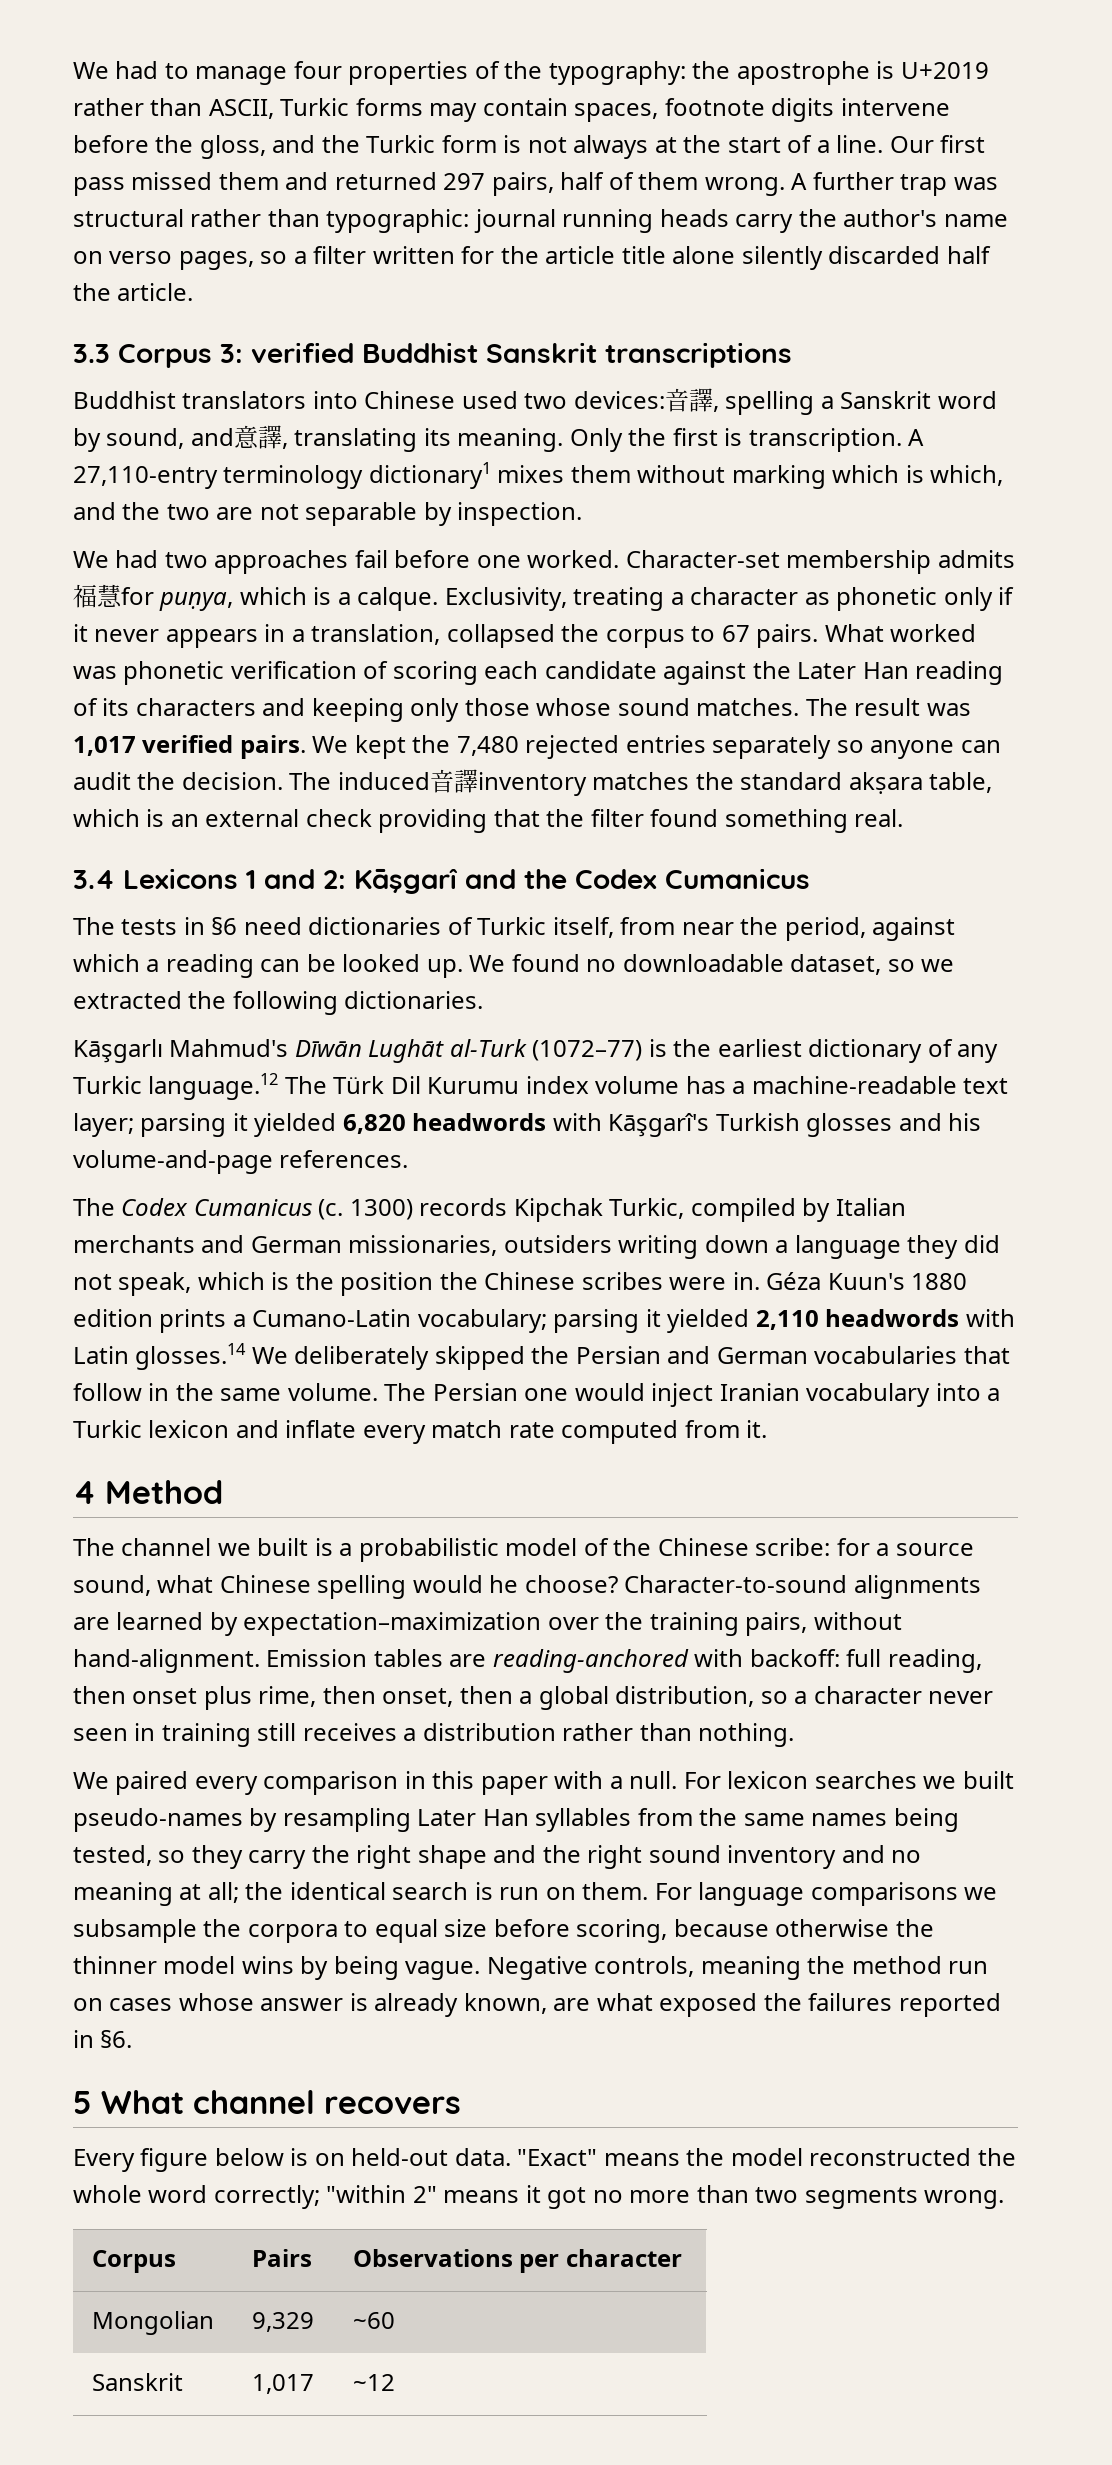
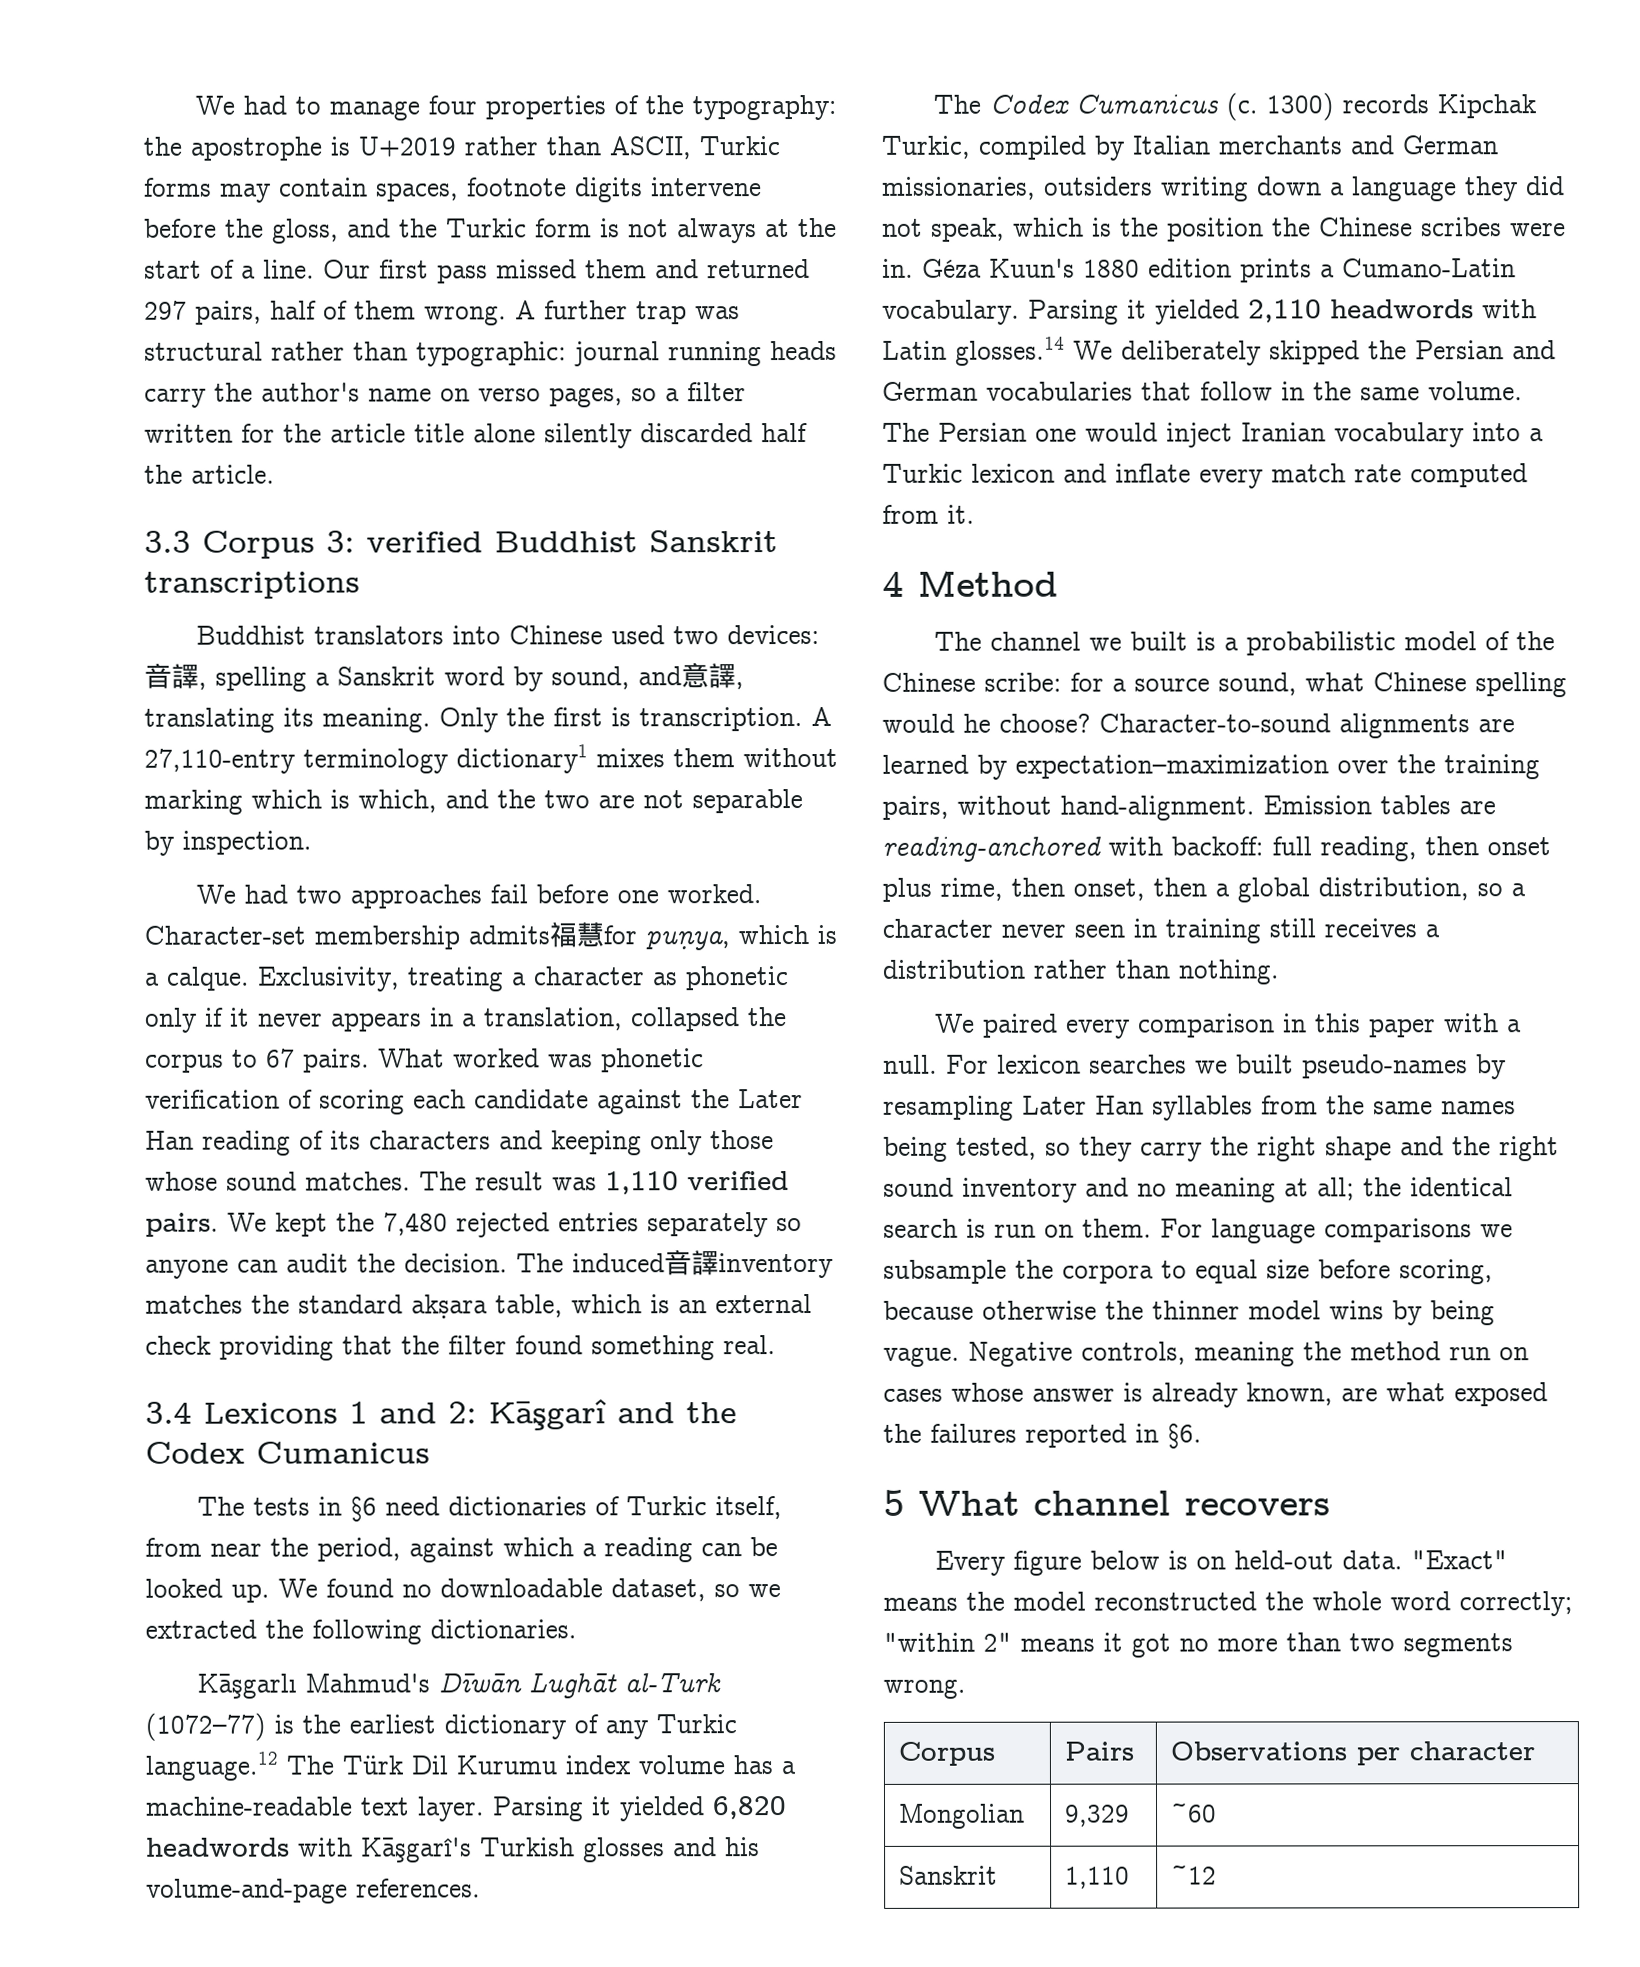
- The result was 1,017 verified pairs.
+ The result was 1,110 verified pairs.
- Kāşgarlı Mahmud's Dīwān Lughāt al-Turk (1072–77) is the earliest dictionary of any Turkic language.12 The Türk Dil Kurumu index volume has a machine-readable text layer; parsing it yielded 6,820 headwords with Kāşgarî's Turkish glosses and his volume-and-page references.
+ Kāşgarlı Mahmud's Dīwān Lughāt al-Turk (1072–77) is the earliest dictionary of any Turkic language.12 The Türk Dil Kurumu index volume has a machine-readable text layer. Parsing it yielded 6,820 headwords with Kāşgarî's Turkish glosses and his volume-and-page references.
- Géza Kuun's 1880 edition prints a Cumano-Latin vocabulary; parsing it yielded 2,110 headwords with Latin glosses.14 We deliberately skipped the Persian and German vocabularies that follow in the same volume.
+ Géza Kuun's 1880 edition prints a Cumano-Latin vocabulary. Parsing it yielded 2,110 headwords with Latin glosses.14 We deliberately skipped the Persian and German vocabularies that follow in the same volume.
- Sanskrit | 1,017 | ~12
+ Sanskrit | 1,110 | ~12

